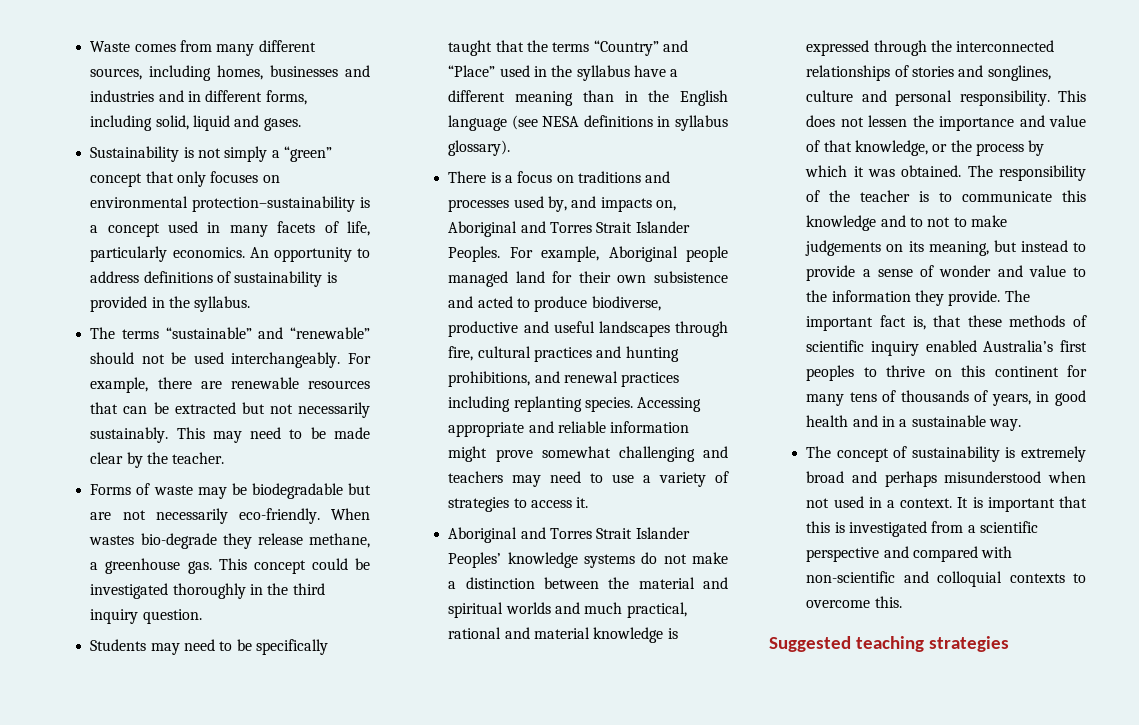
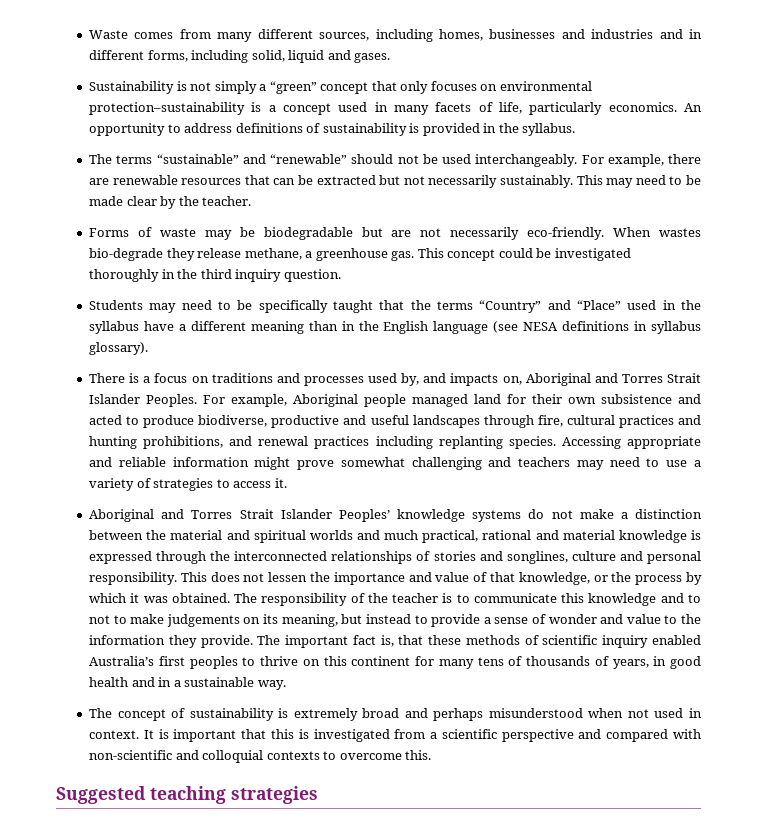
- The concept of sustainability is extremely broad and perhaps misunderstood when not used in a context.
+ The concept of sustainability is extremely broad and perhaps misunderstood when not used in context.

